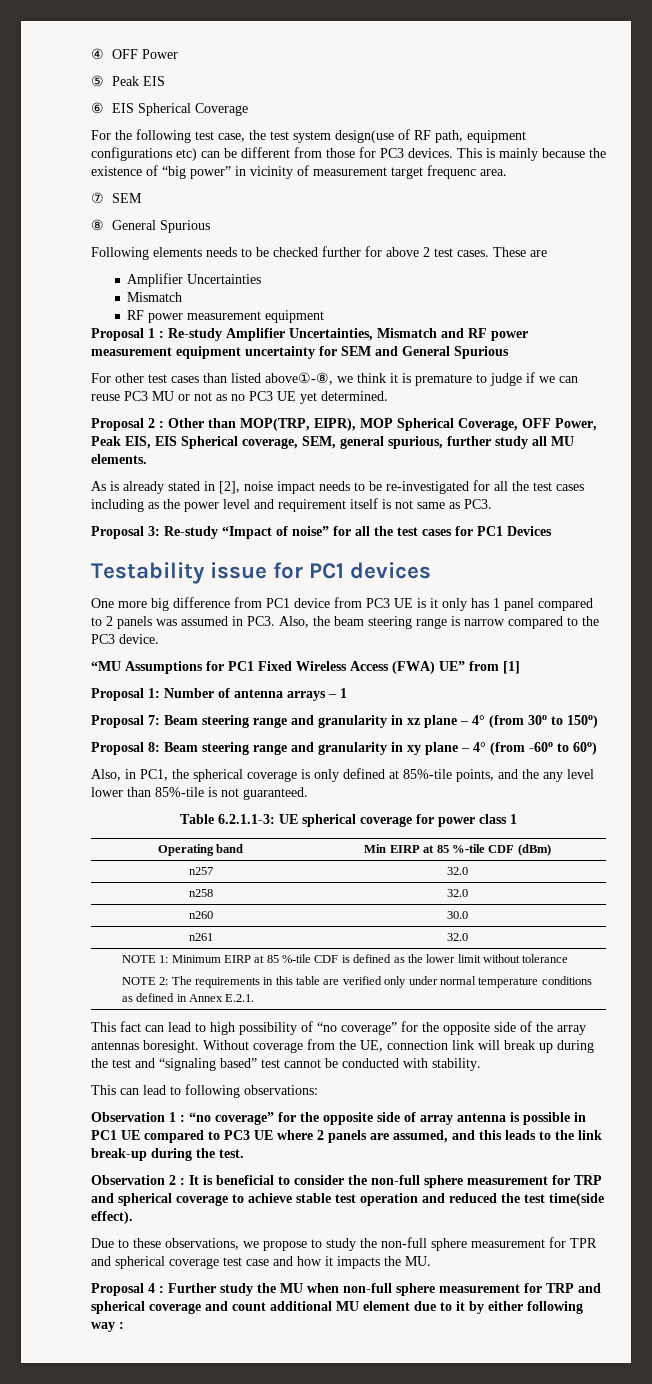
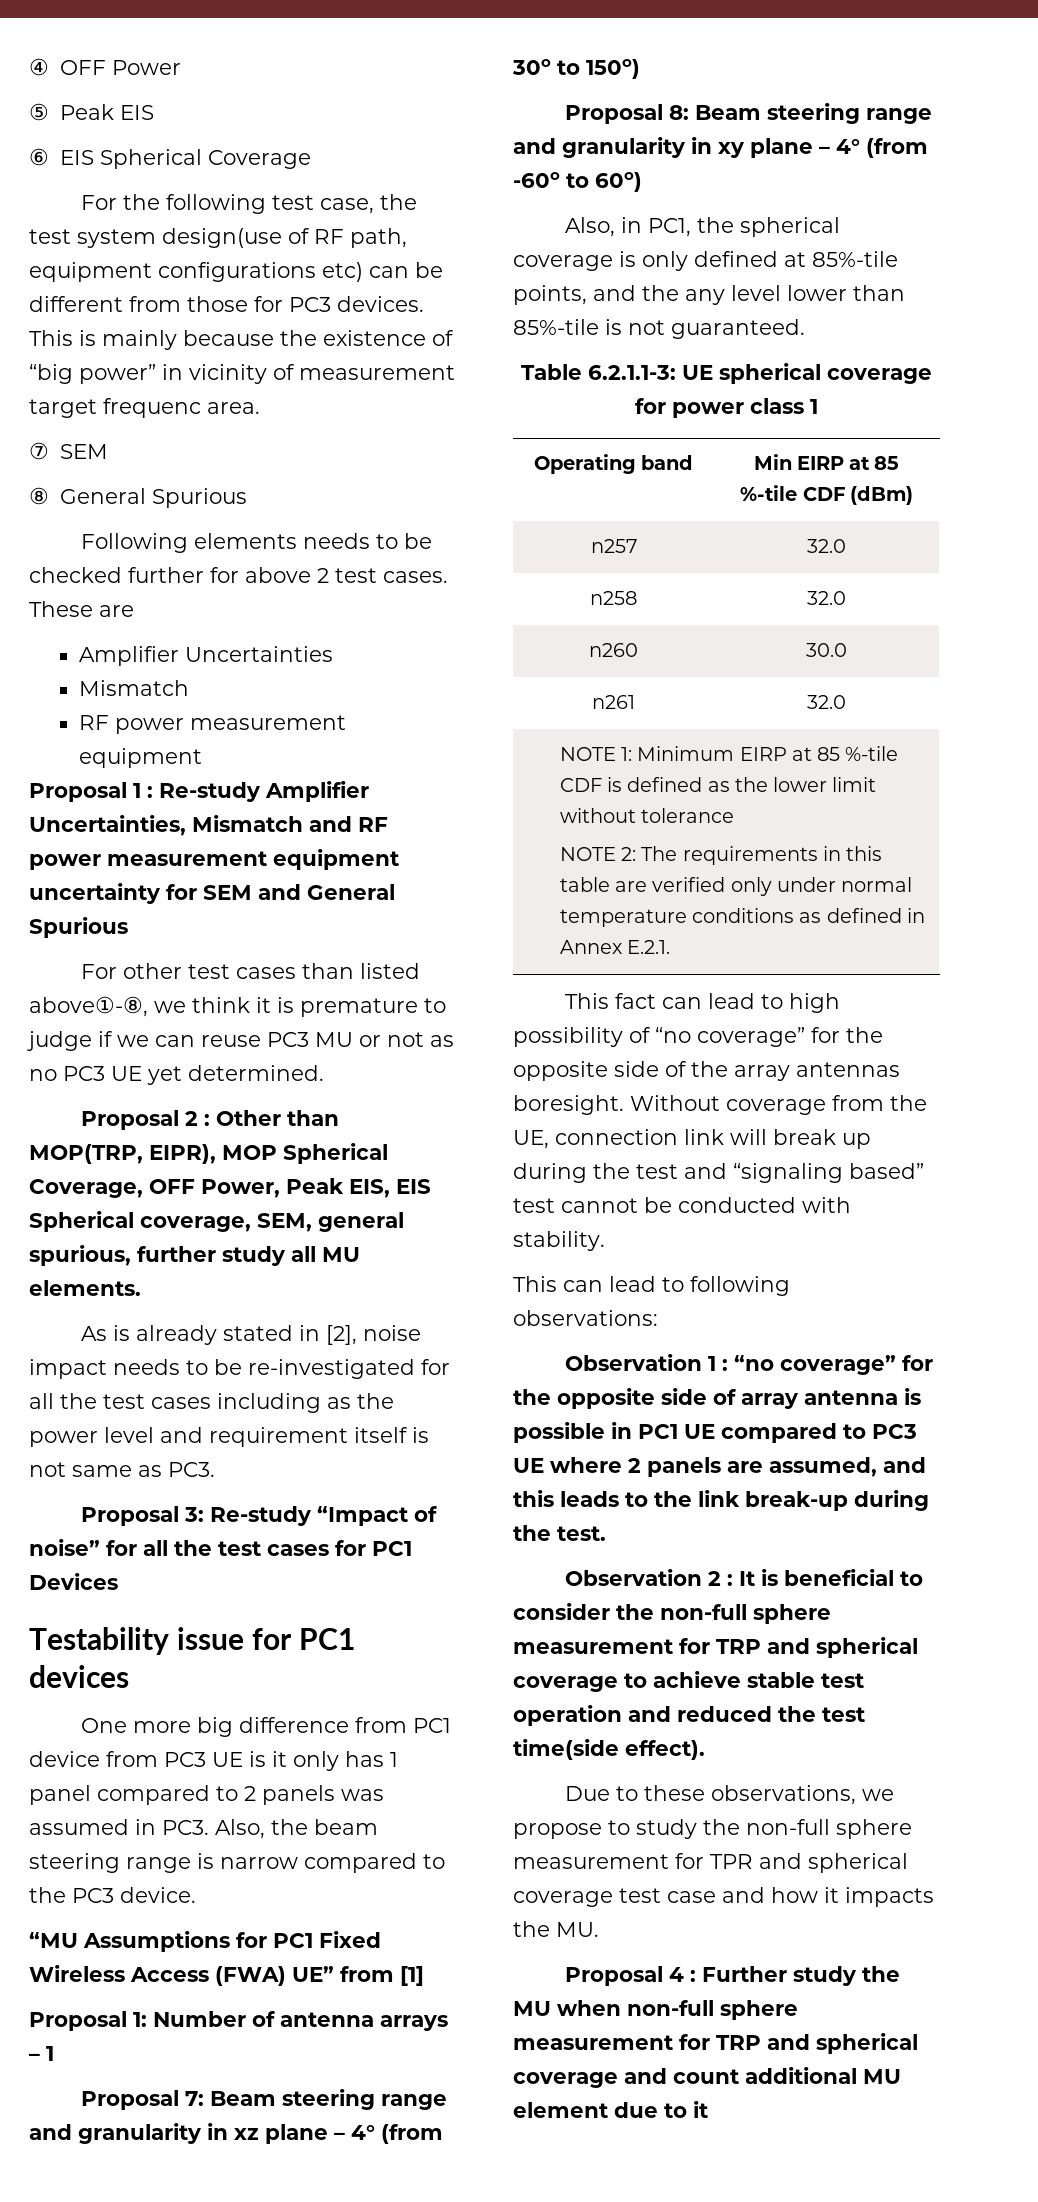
- Proposal 4 : Further study the MU when non-full sphere measurement for TRP and spherical coverage and count additional MU element due to it by either following way :
+ Proposal 4 : Further study the MU when non-full sphere measurement for TRP and spherical coverage and count additional MU element due to it

